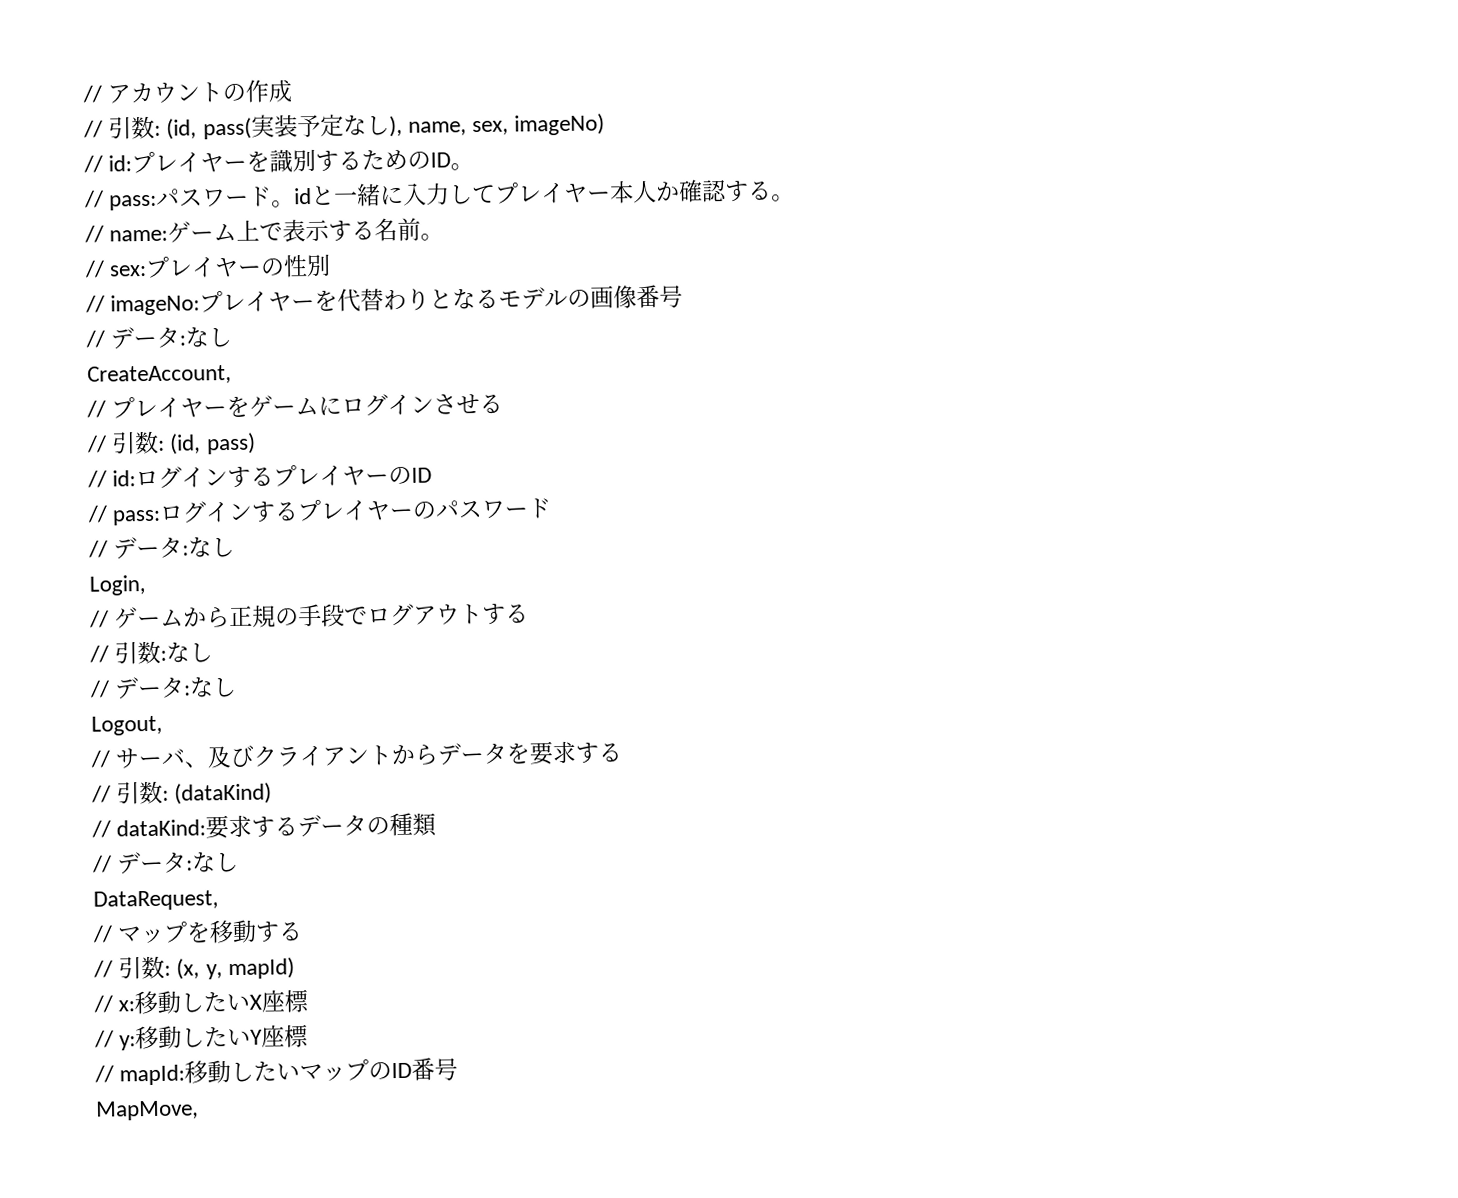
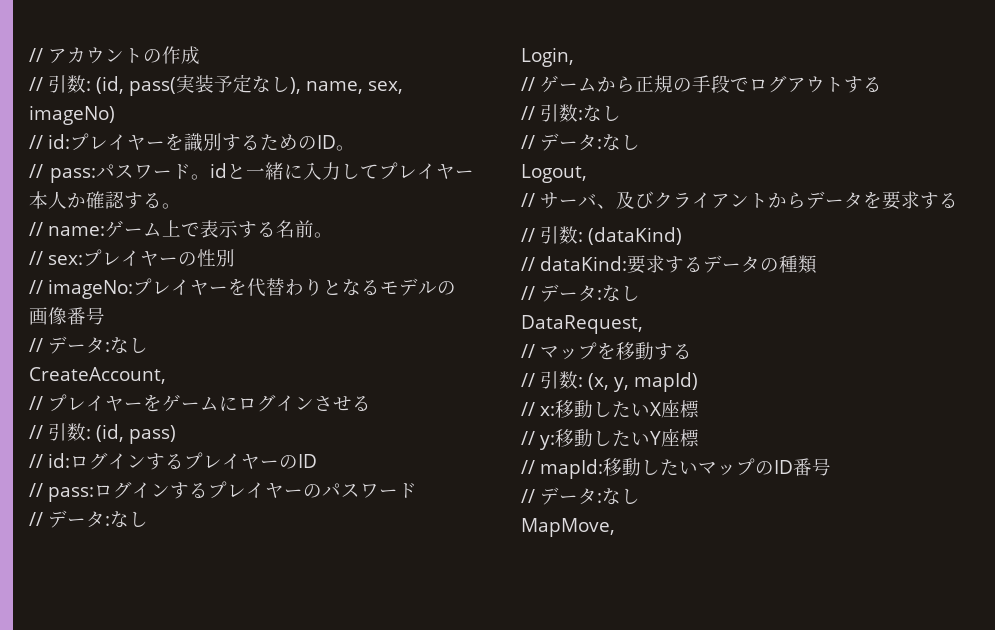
  // mapId:移動したいマップのID番号
+ // データ:なし

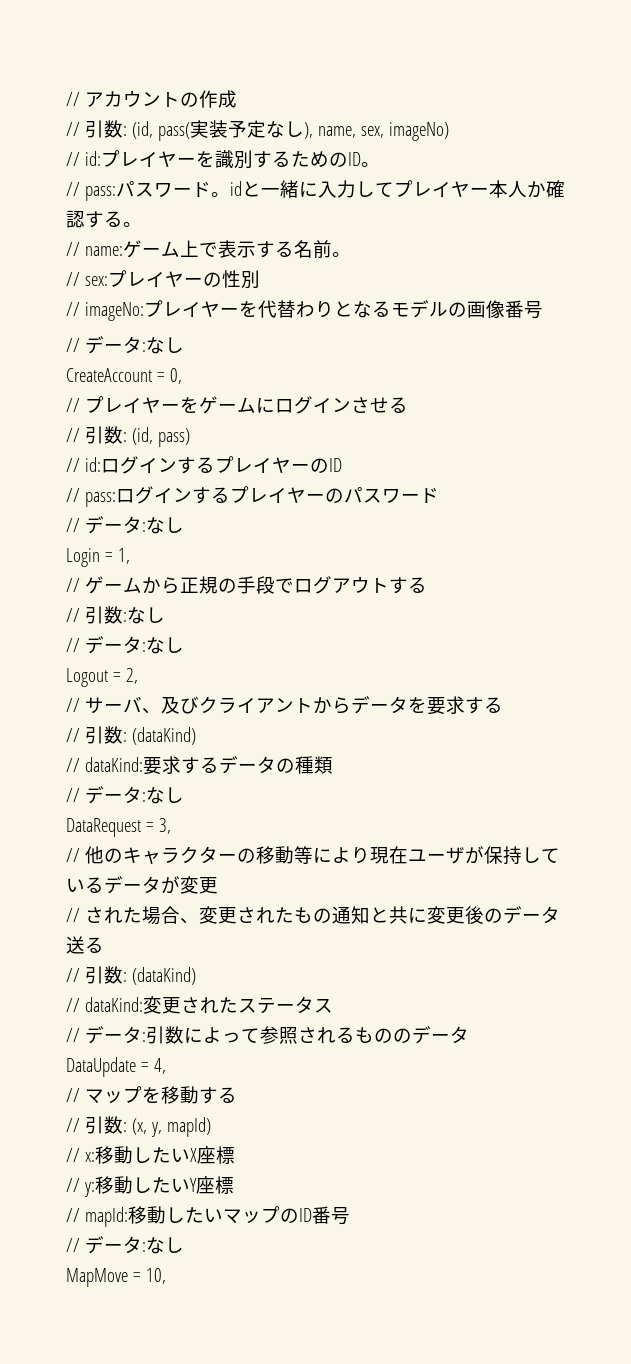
- CreateAccount,
+ CreateAccount = 0,
- Login,
+ Login = 1,
- Logout,
+ Logout = 2,
- DataRequest,
+ DataRequest = 3,
+ // 他のキャラクターの移動等により現在ユーザが保持しているデータが変更
+ // された場合、変更されたもの通知と共に変更後のデータ送る
+ // 引数: (dataKind)
+ // dataKind:変更されたステータス
+ // データ:引数によって参照されるもののデータ
+ DataUpdate = 4,
- MapMove,
+ MapMove = 10,

